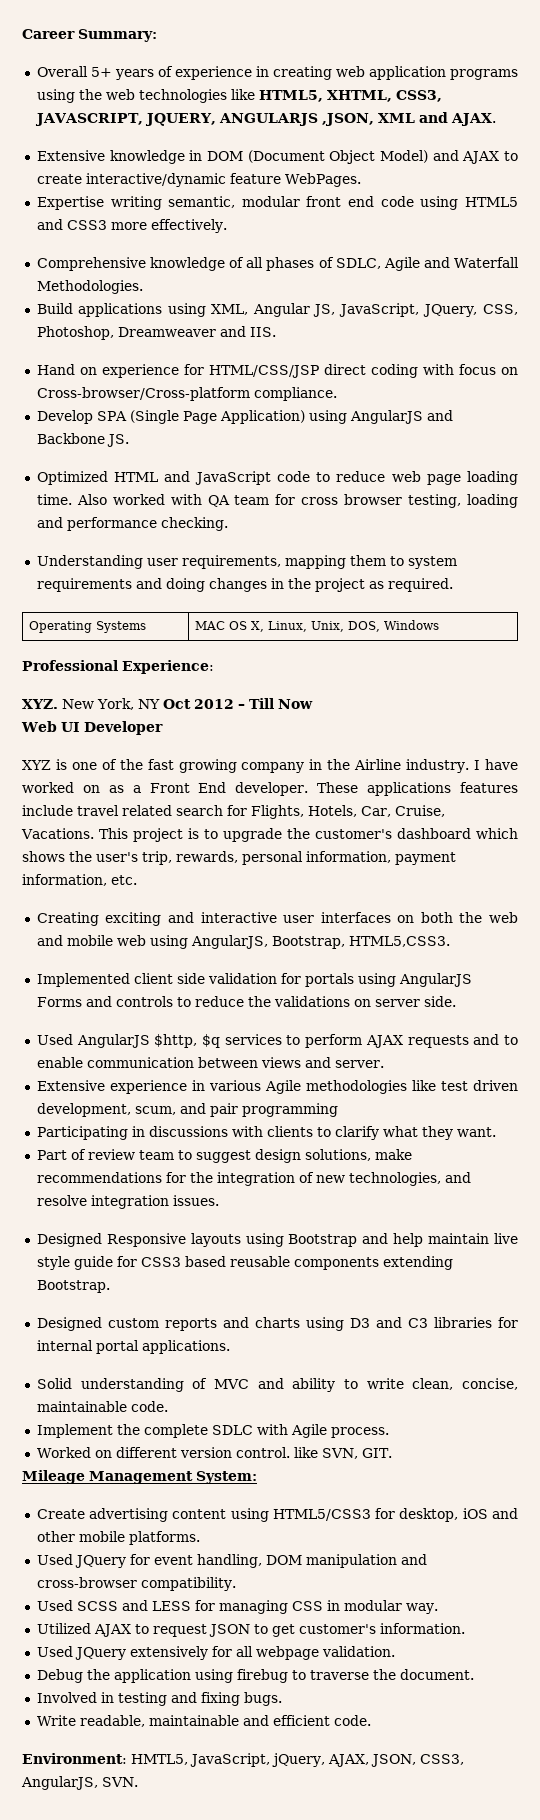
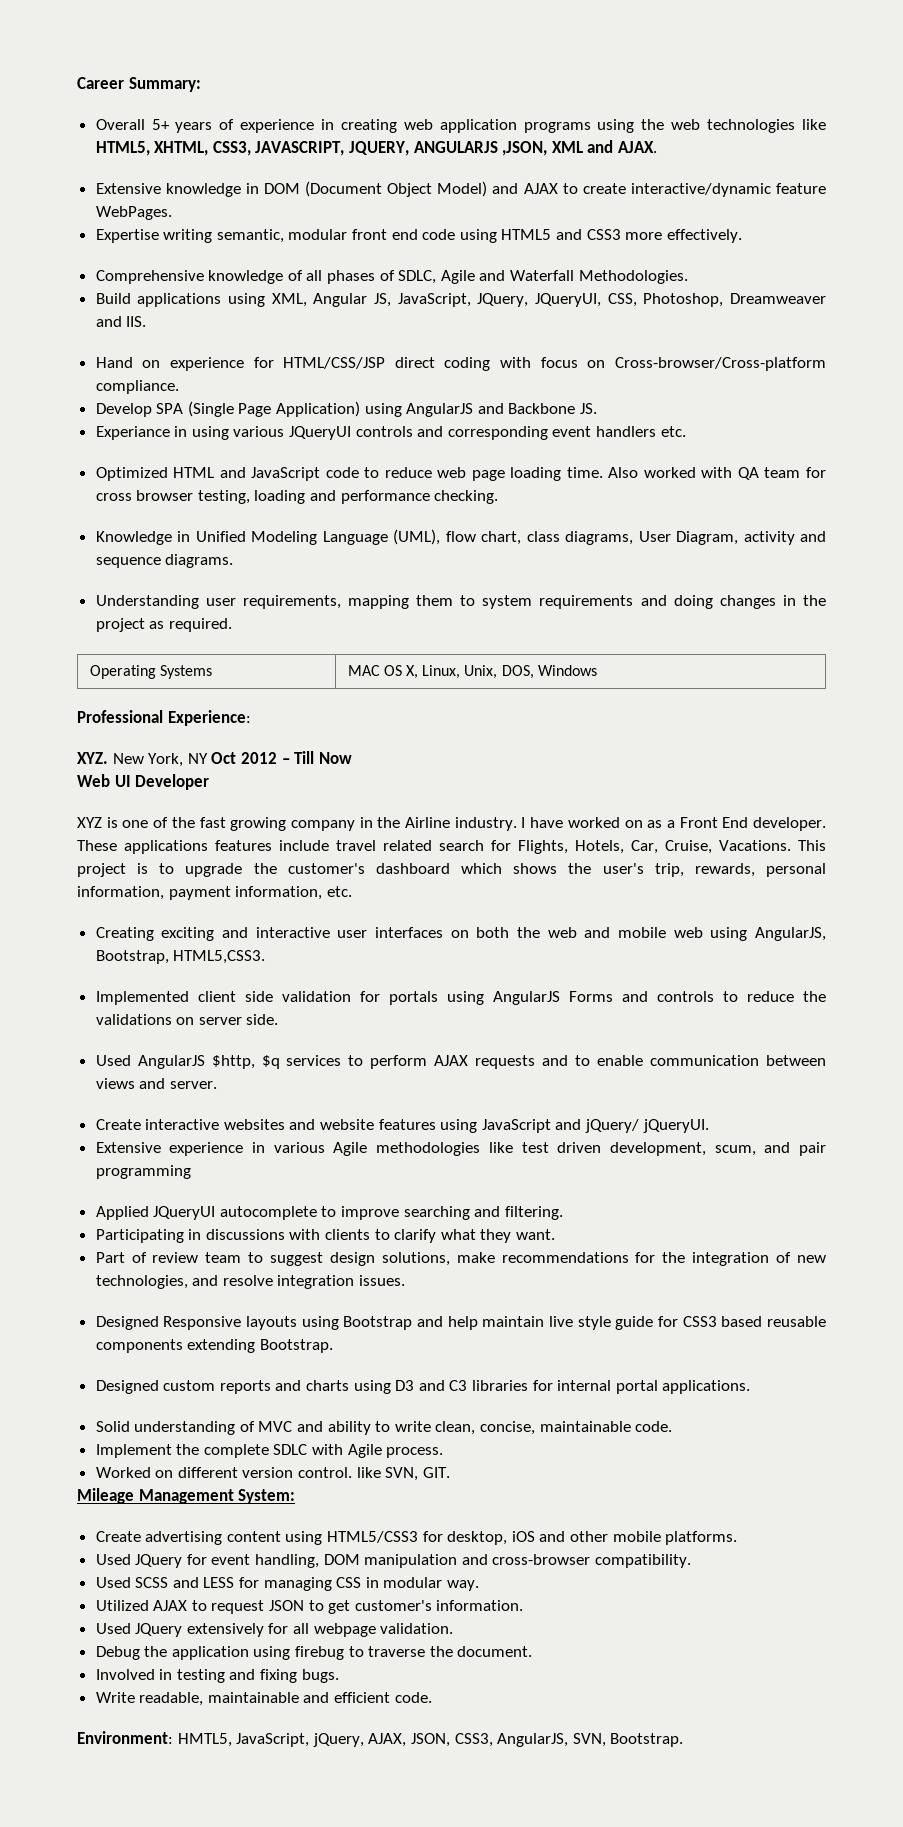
- Build applications using XML, Angular JS, JavaScript, JQuery, CSS, Photoshop, Dreamweaver and IIS.
+ Build applications using XML, Angular JS, JavaScript, JQuery, JQueryUI, CSS, Photoshop, Dreamweaver and IIS.
+ Experiance in using various JQueryUI controls and corresponding event handlers etc.
+ Knowledge in Unified Modeling Language (UML), flow chart, class diagrams, User Diagram, activity and sequence diagrams.
+ Create interactive websites and website features using JavaScript and jQuery/ jQueryUI.
+ Applied JQueryUI autocomplete to improve searching and filtering.
- Environment: HMTL5, JavaScript, jQuery, AJAX, JSON, CSS3, AngularJS, SVN.
+ Environment: HMTL5, JavaScript, jQuery, AJAX, JSON, CSS3, AngularJS, SVN, Bootstrap.

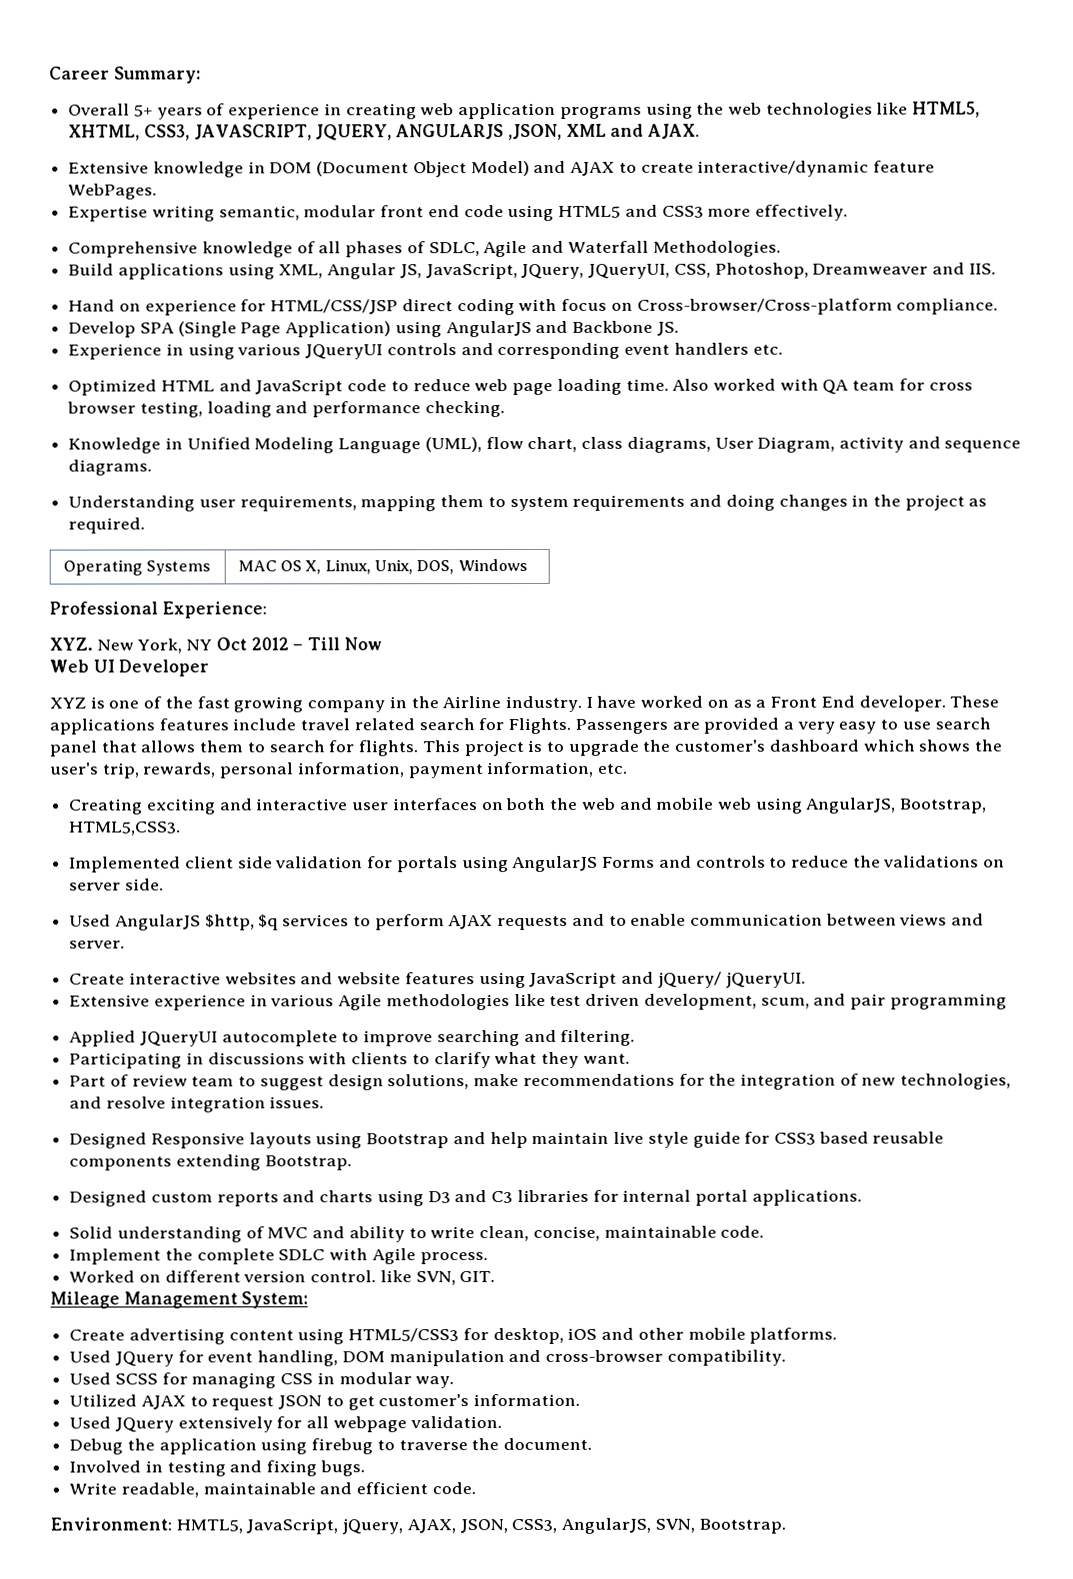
- Experiance in using various JQueryUI controls and corresponding event handlers etc.
+ Experience in using various JQueryUI controls and corresponding event handlers etc.
- These applications features include travel related search for Flights, Hotels, Car, Cruise, Vacations.
+ These applications features include travel related search for Flights. Passengers are provided a very easy to use search panel that allows them to search for flights.
- Used SCSS and LESS for managing CSS in modular way.
+ Used SCSS for managing CSS in modular way.

